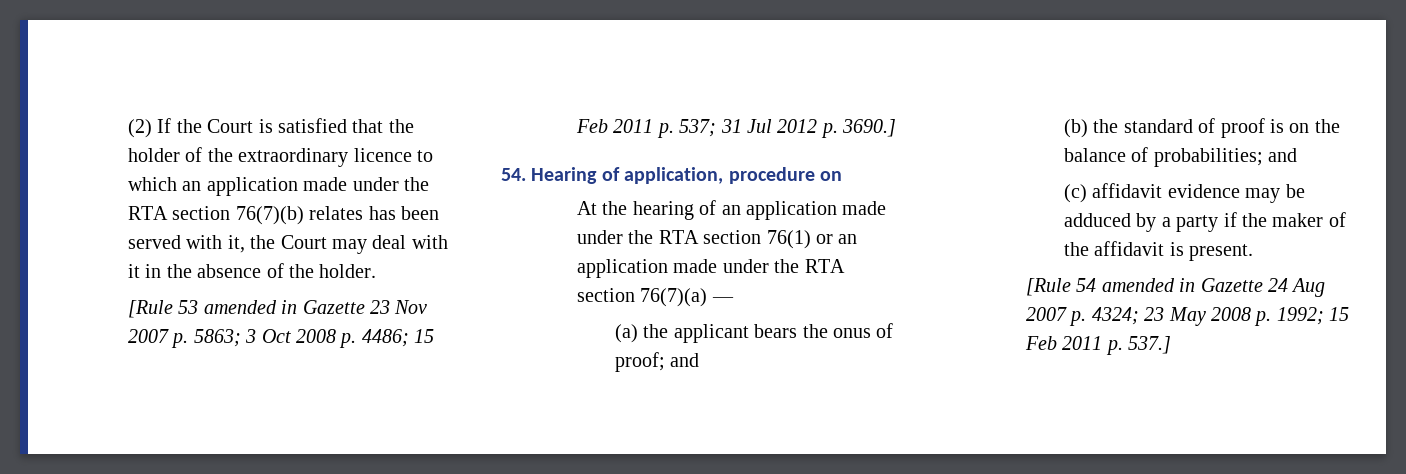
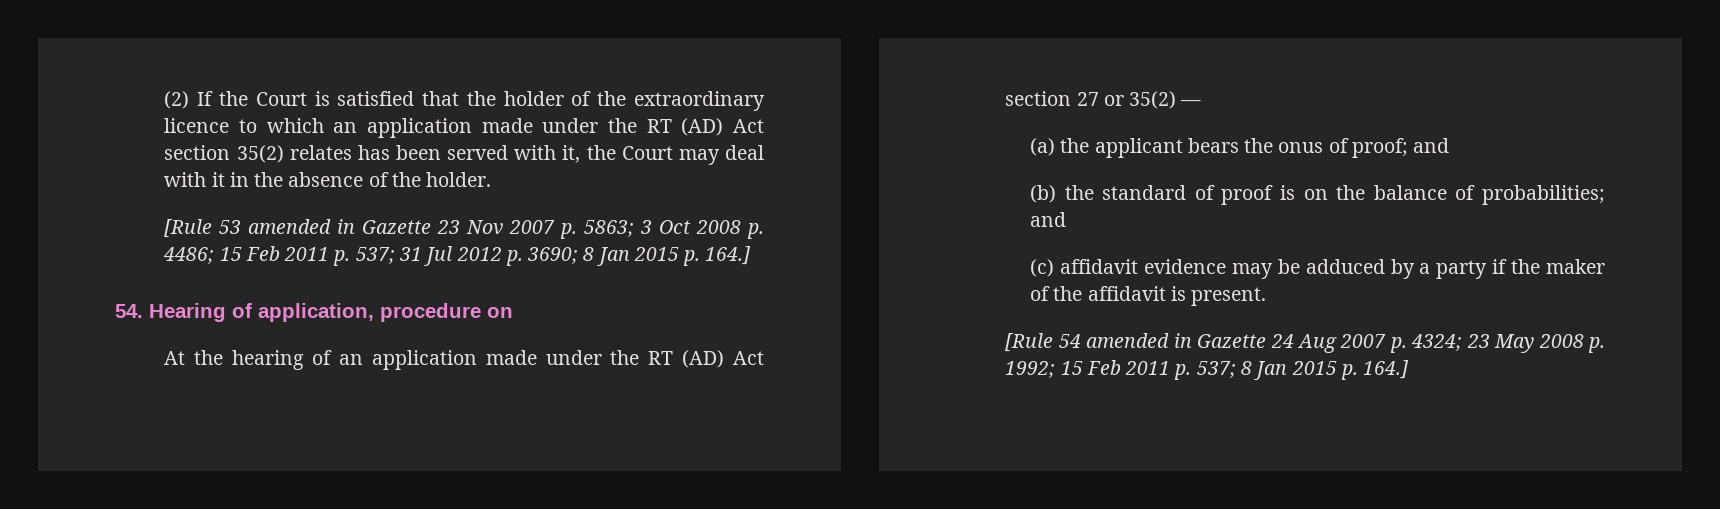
- (2) If the Court is satisfied that the holder of the extraordinary licence to which an application made under the RTA section 76(7)(b) relates has been served with it, the Court may deal with it in the absence of the holder.
+ (2) If the Court is satisfied that the holder of the extraordinary licence to which an application made under the RT (AD) Act section 35(2) relates has been served with it, the Court may deal with it in the absence of the holder.
- [Rule 53 amended in Gazette 23 Nov 2007 p. 5863; 3 Oct 2008 p. 4486; 15 Feb 2011 p. 537; 31 Jul 2012 p. 3690.]
+ [Rule 53 amended in Gazette 23 Nov 2007 p. 5863; 3 Oct 2008 p. 4486; 15 Feb 2011 p. 537; 31 Jul 2012 p. 3690; 8 Jan 2015 p. 164.]
- At the hearing of an application made under the RTA section 76(1) or an application made under the RTA section 76(7)(a) —
+ At the hearing of an application made under the RT (AD) Act section 27 or 35(2) —
- [Rule 54 amended in Gazette 24 Aug 2007 p. 4324; 23 May 2008 p. 1992; 15 Feb 2011 p. 537.]
+ [Rule 54 amended in Gazette 24 Aug 2007 p. 4324; 23 May 2008 p. 1992; 15 Feb 2011 p. 537; 8 Jan 2015 p. 164.]

